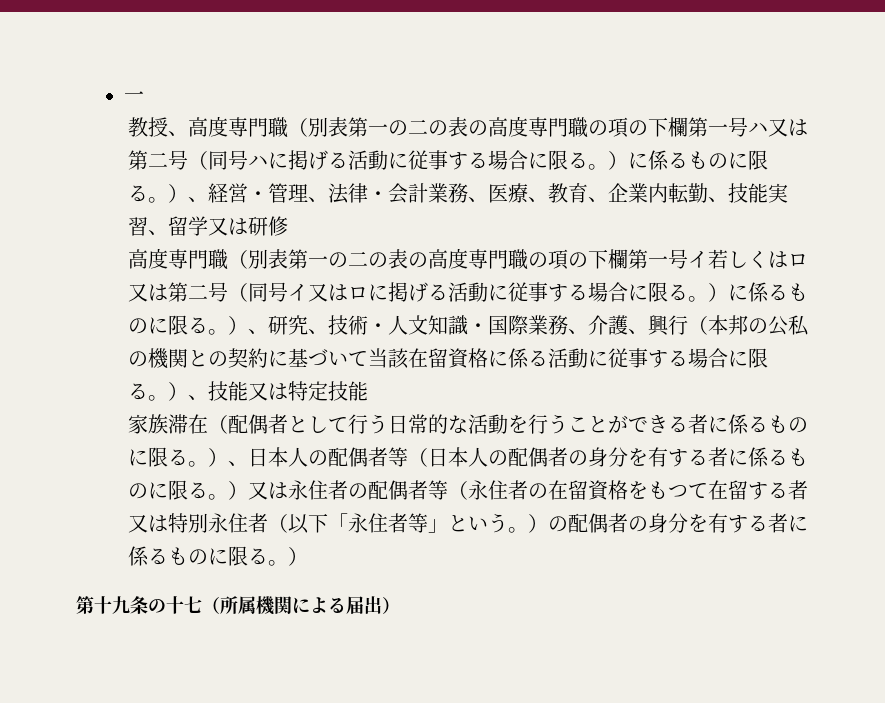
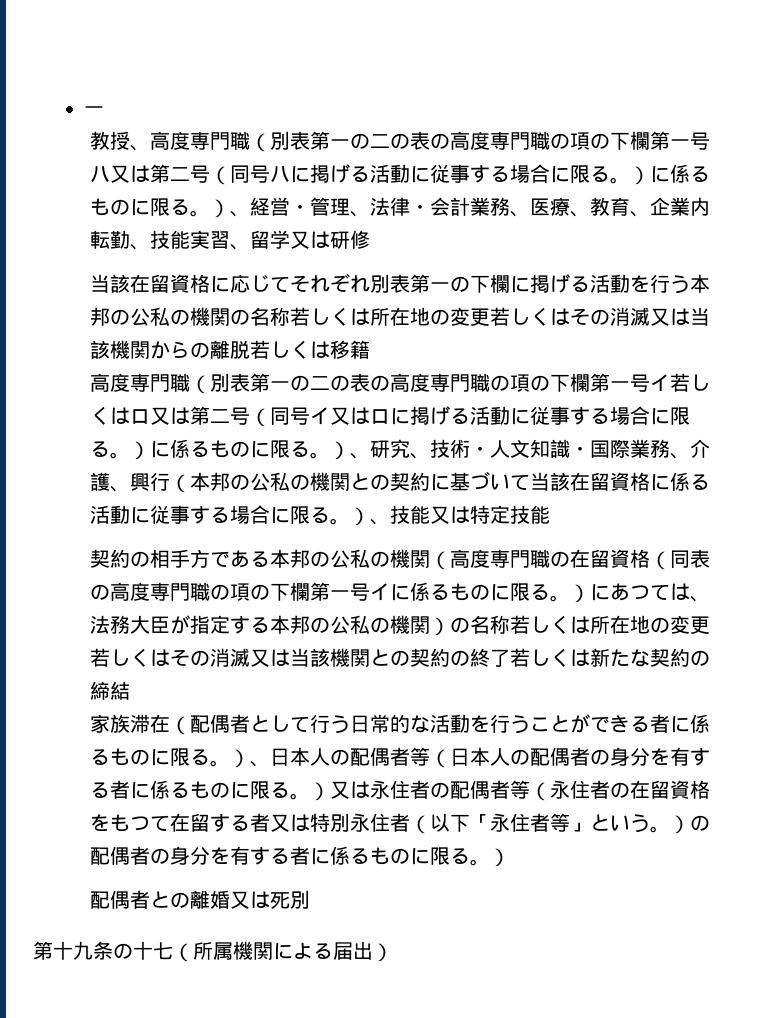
+ 当該在留資格に応じてそれぞれ別表第一の下欄に掲げる活動を行う本邦の公私の機関の名称若しくは所在地の変更若しくはその消滅又は当該機関からの離脱若しくは移籍
+ 契約の相手方である本邦の公私の機関（高度専門職の在留資格（同表の高度専門職の項の下欄第一号イに係るものに限る。）にあつては、法務大臣が指定する本邦の公私の機関）の名称若しくは所在地の変更若しくはその消滅又は当該機関との契約の終了若しくは新たな契約の締結
+ 配偶者との離婚又は死別

